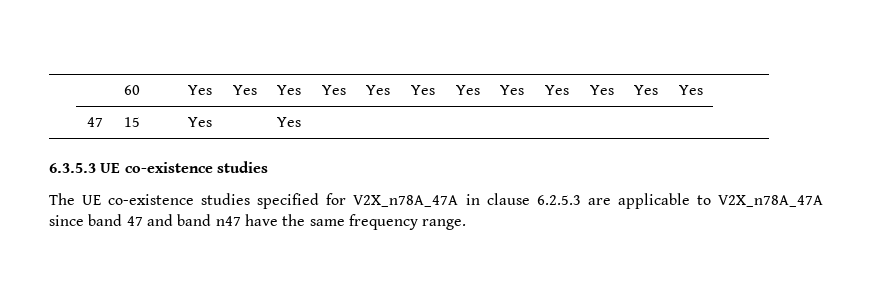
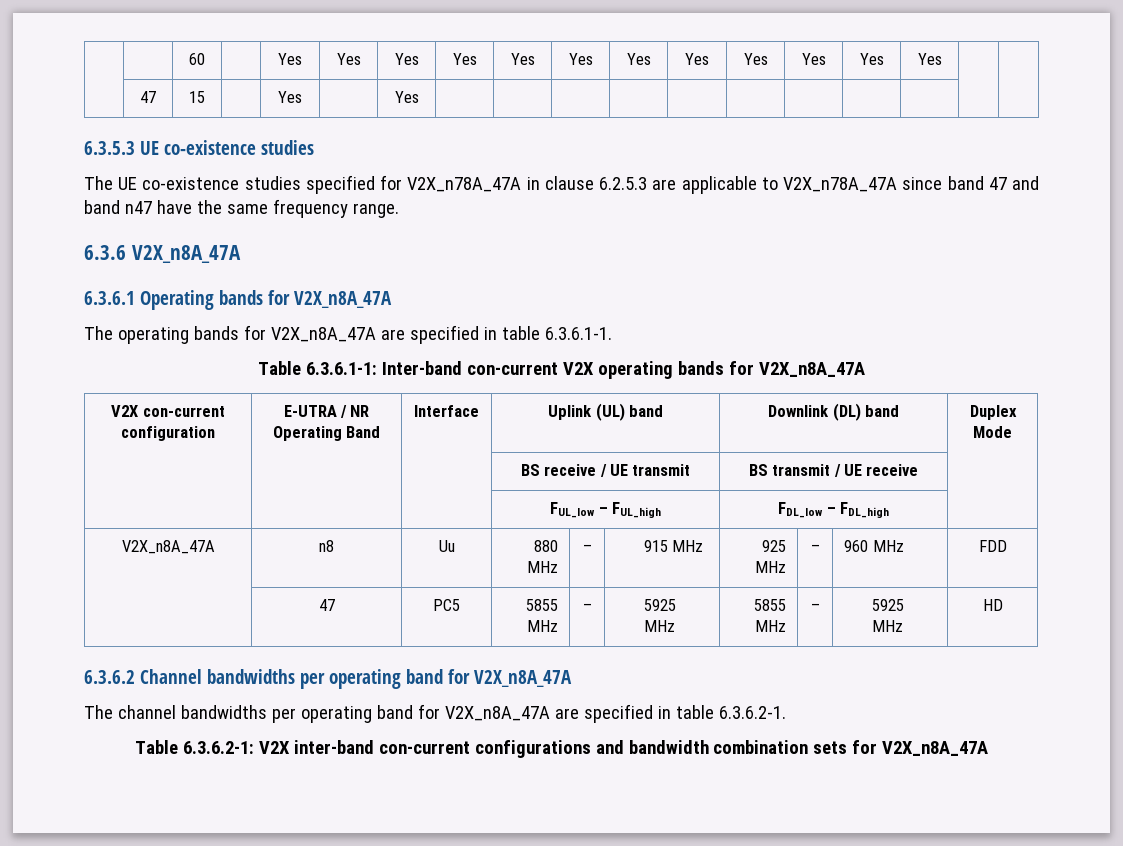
+ 6.3.6 V2X_n8A_47A
+ 6.3.6.1 Operating bands for V2X_n8A_47A
+ The operating bands for V2X_n8A_47A are specified in table 6.3.6.1-1.
+ Table 6.3.6.1-1: Inter-band con-current V2X operating bands for V2X_n8A_47A
+ V2X con-current configuration | E-UTRA / NR Operating Band | Interface | Uplink (UL) band | Downlink (DL) band | Duplex Mode
+ | | | BS receive / UE transmit | BS transmit / UE receive |
+ | | | FUL_low – FUL_high | FDL_low – FDL_high |
+ V2X_n8A_47A | n8 | Uu | 880 MHz | – | 915 MHz | 925 MHz | – | 960 MHz | FDD
+ | 47 | PC5 | 5855 MHz | – | 5925 MHz | 5855 MHz | – | 5925 MHz | HD
+ 6.3.6.2 Channel bandwidths per operating band for V2X_n8A_47A
+ The channel bandwidths per operating band for V2X_n8A_47A are specified in table 6.3.6.2-1.
+ Table 6.3.6.2-1: V2X inter-band con-current configurations and bandwidth combination sets for V2X_n8A_47A

